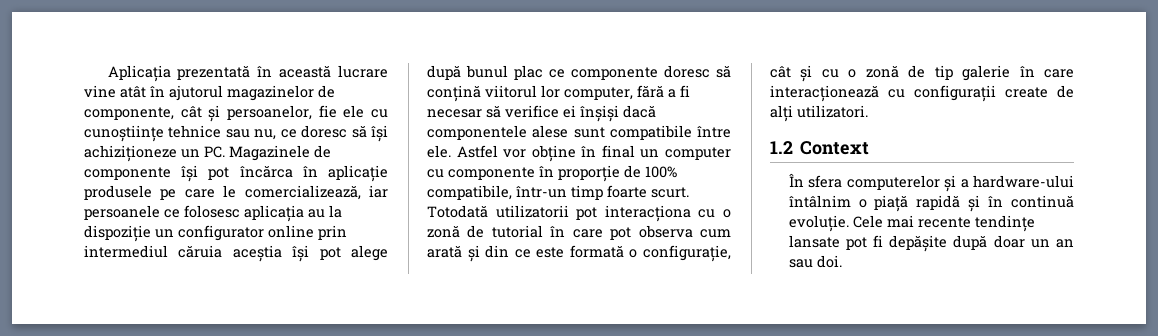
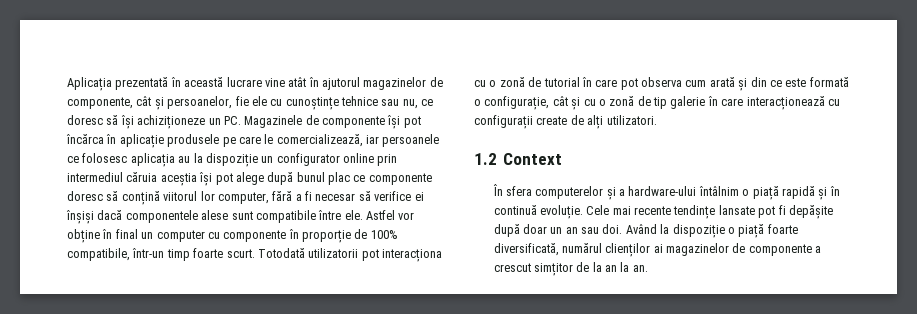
- Aplicația prezentată în această lucrare vine atât în ajutorul magazinelor de componente, cât și persoanelor, fie ele cu cunoștiințe tehnice sau nu, ce doresc să își achiziționeze un PC. Magazinele de componente își pot încărca în aplicație produsele pe care le comercializează, iar persoanele ce folosesc aplicația au la dispoziție un configurator online prin intermediul căruia aceștia își pot alege după bunul plac ce componente doresc să conțină viitorul lor computer, fără a fi necesar să verifice ei înșiși dacă componentele alese sunt compatibile între ele.
+ Aplicația prezentată în această lucrare vine atât în ajutorul magazinelor de componente, cât și persoanelor, fie ele cu cunoștințe tehnice sau nu, ce doresc să își achiziționeze un PC. Magazinele de componente își pot încărca în aplicație produsele pe care le comercializează, iar persoanele ce folosesc aplicația au la dispoziție un configurator online prin intermediul căruia aceștia își pot alege după bunul plac ce componente doresc să conțină viitorul lor computer, fără a fi necesar să verifice ei înșiși dacă componentele alese sunt compatibile între ele.
+ Având la dispoziție o piață foarte diversificată, numărul clienților ai magazinelor de componente a crescut simțitor de la an la an.

